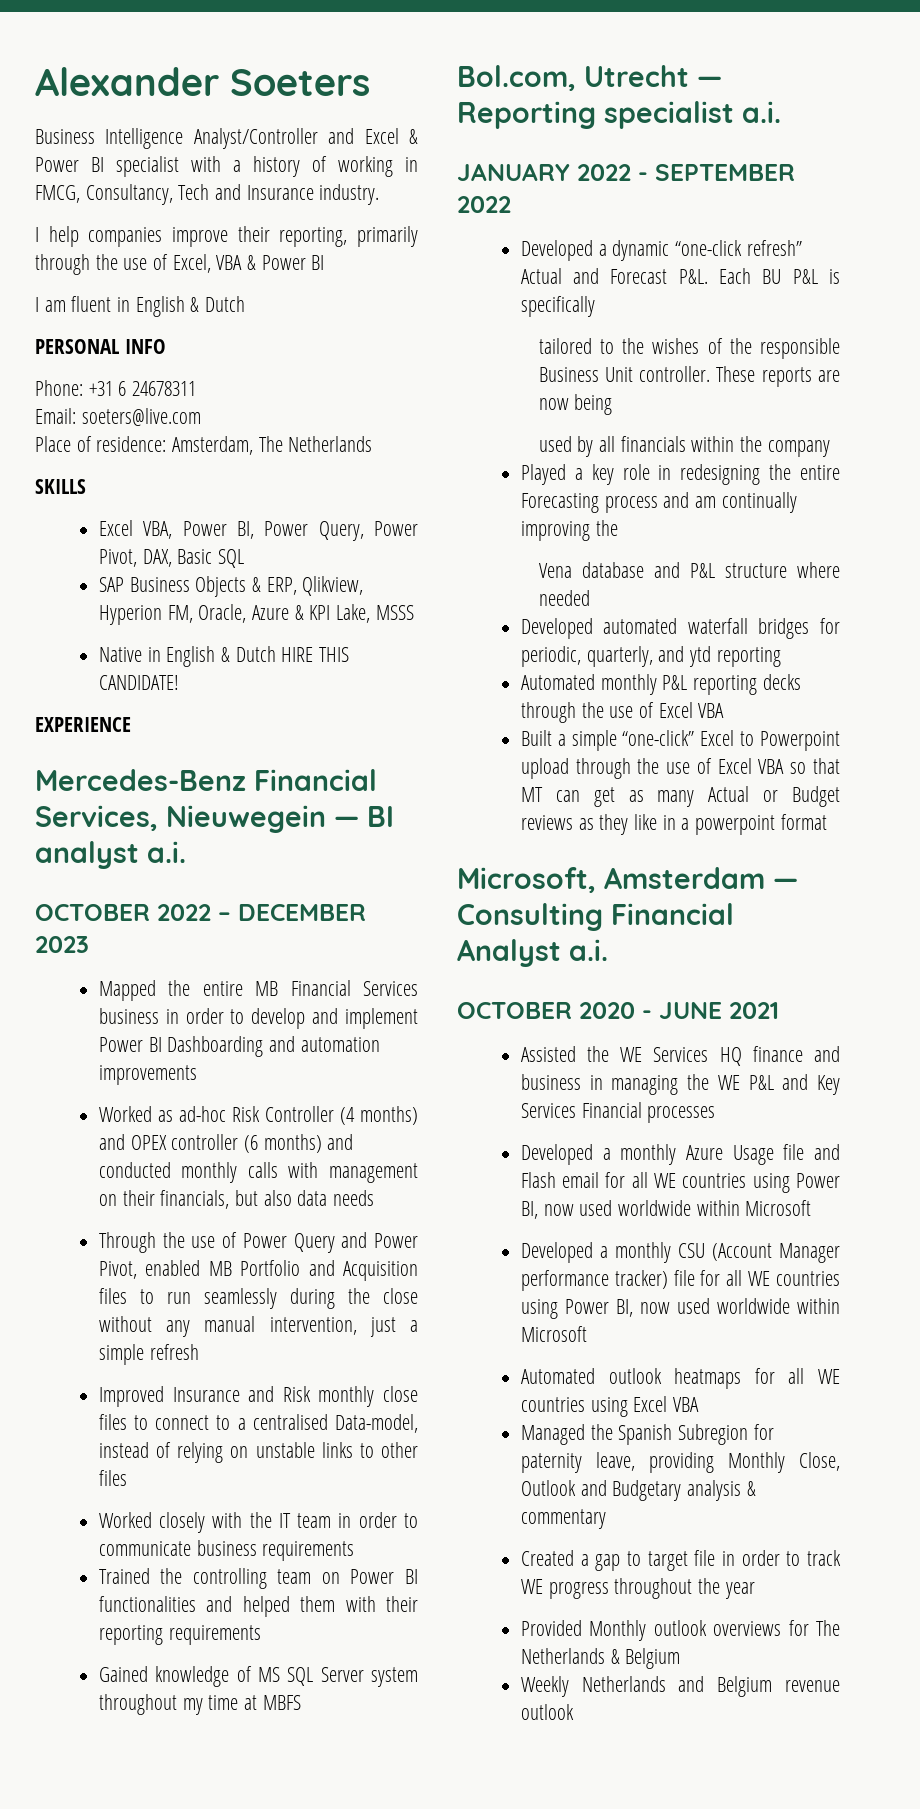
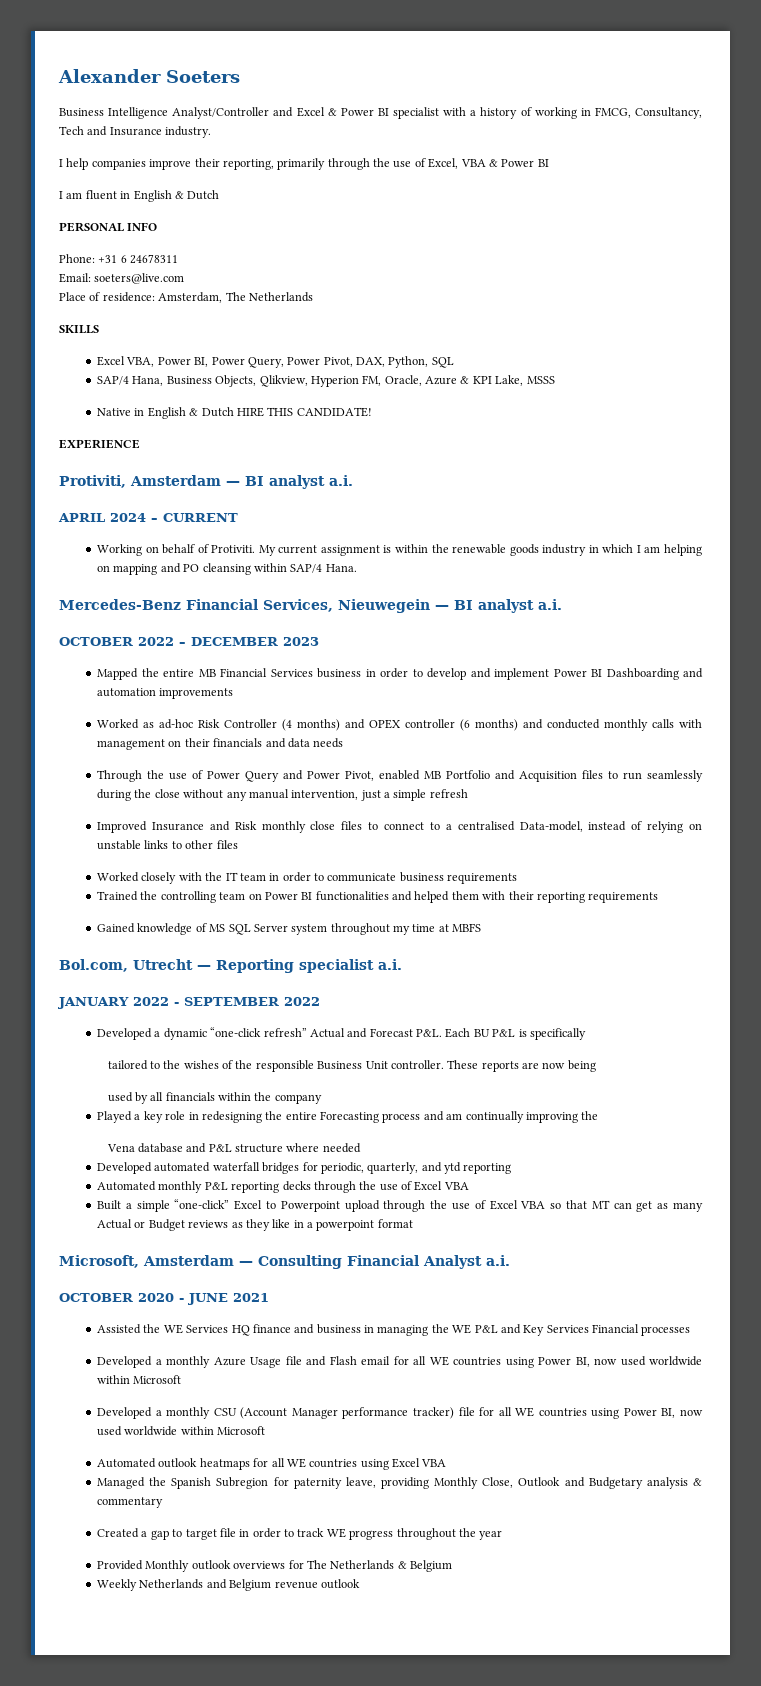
- Excel VBA, Power BI, Power Query, Power Pivot, DAX, Basic SQL
+ Excel VBA, Power BI, Power Query, Power Pivot, DAX, Python, SQL
- SAP Business Objects & ERP, Qlikview, Hyperion FM, Oracle, Azure & KPI Lake, MSSS
+ SAP/4 Hana, Business Objects, Qlikview, Hyperion FM, Oracle, Azure & KPI Lake, MSSS
+ Protiviti, Amsterdam — BI analyst a.i.
+ APRIL 2024 – CURRENT
+ Working on behalf of Protiviti. My current assignment is within the renewable goods industry in which I am helping on mapping and PO cleansing within SAP/4 Hana.
- Worked as ad-hoc Risk Controller (4 months) and OPEX controller (6 months) and conducted monthly calls with management on their financials, but also data needs
+ Worked as ad-hoc Risk Controller (4 months) and OPEX controller (6 months) and conducted monthly calls with management on their financials and data needs

